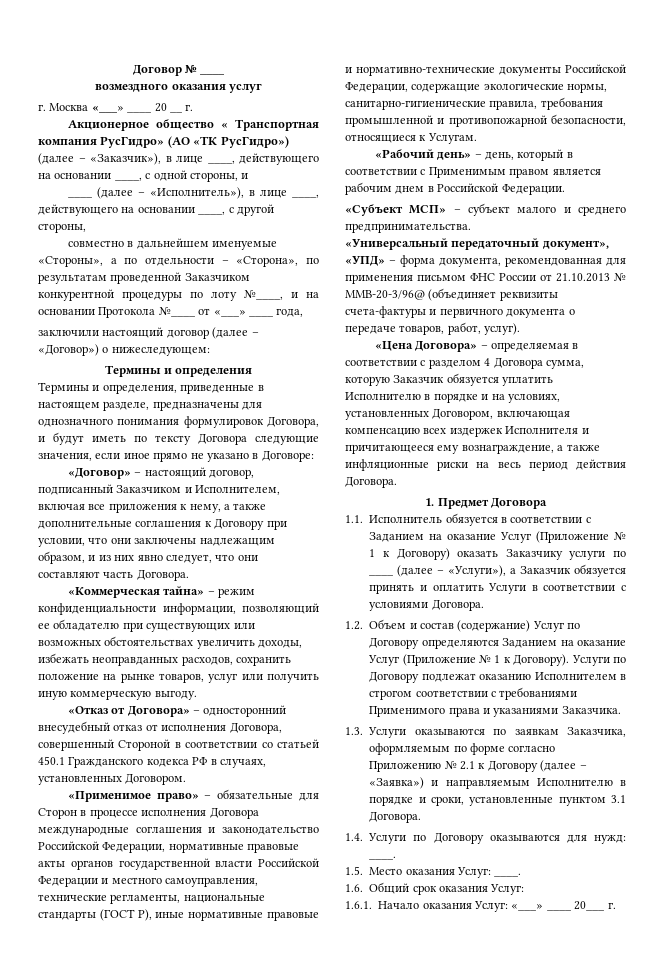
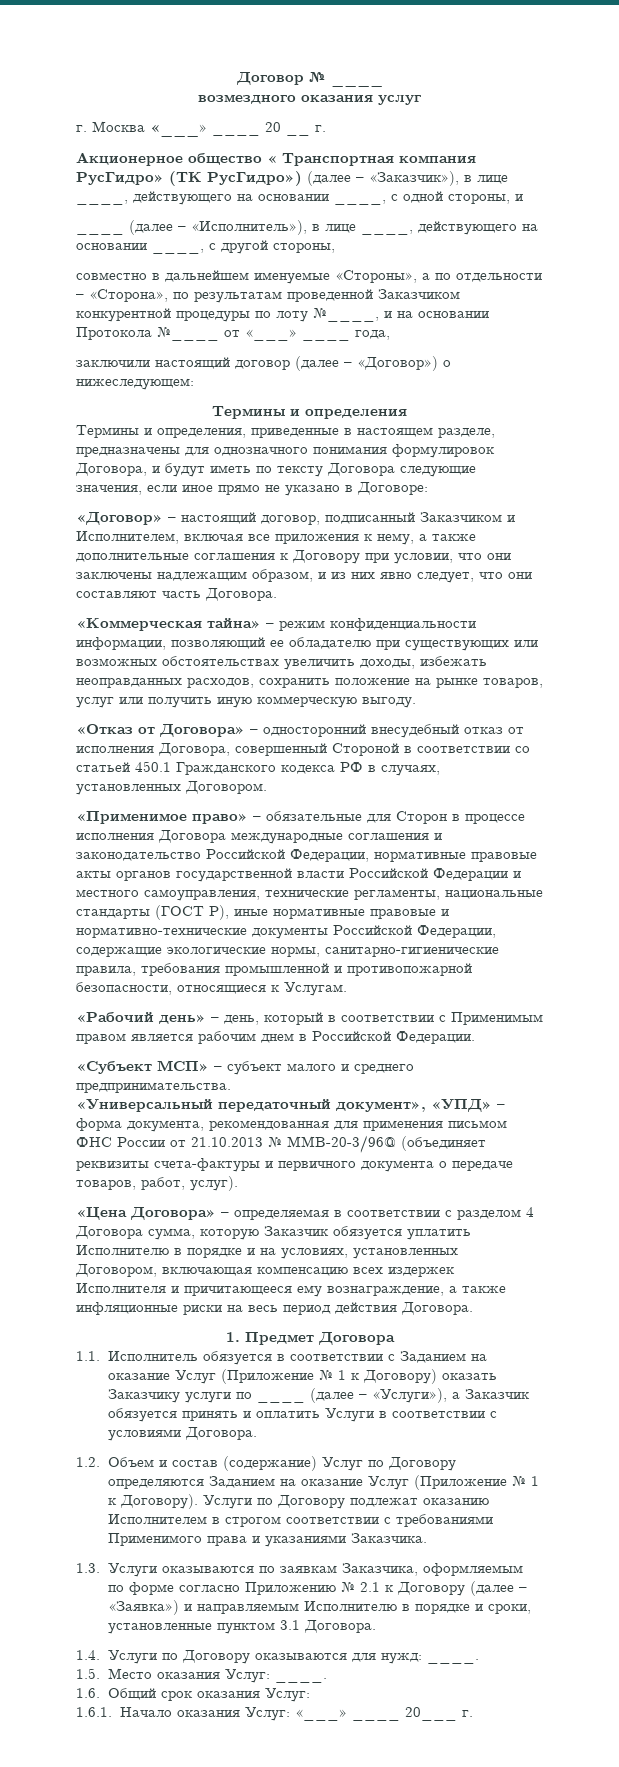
- Акционерное общество « Транспортная компания РусГидро» (АО «ТК РусГидро») (далее – «Заказчик»), в лице ____, действующего на основании ____, с одной стороны, и
+ Акционерное общество « Транспортная компания РусГидро» (ТК РусГидро») (далее – «Заказчик»), в лице ____, действующего на основании ____, с одной стороны, и

